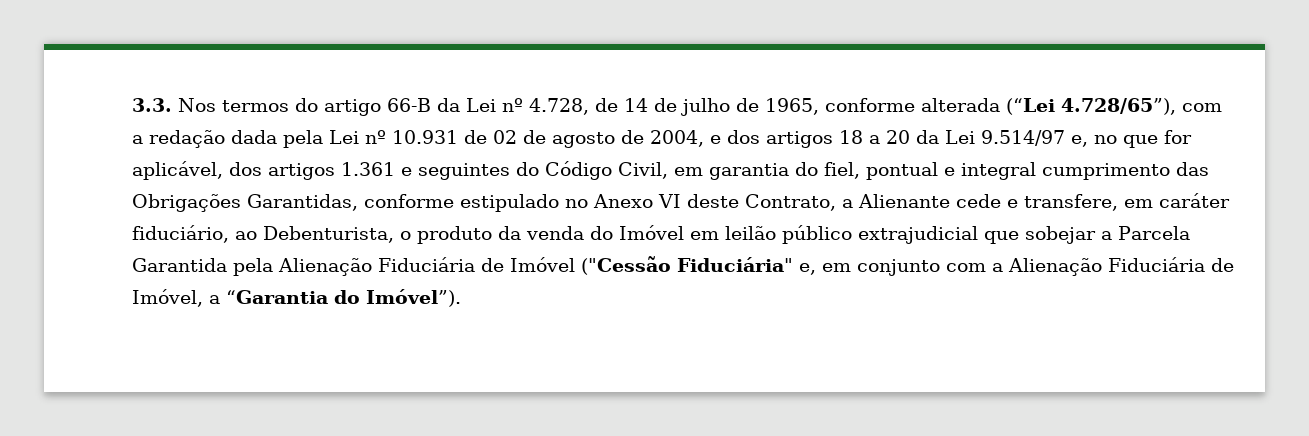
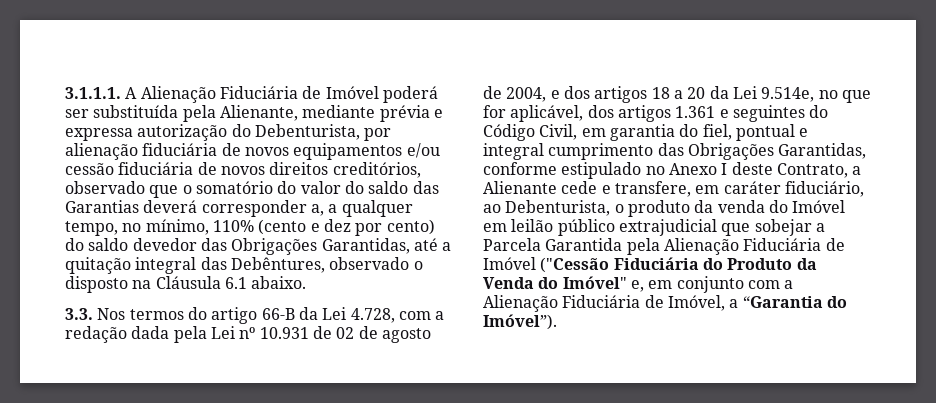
+ 3.1.1.1. A Alienação Fiduciária de Imóvel poderá ser substituída pela Alienante, mediante prévia e expressa autorização do Debenturista, por alienação fiduciária de novos equipamentos e/ou cessão fiduciária de novos direitos creditórios, observado que o somatório do valor do saldo das Garantias deverá corresponder a, a qualquer tempo, no mínimo, 110% (cento e dez por cento) do saldo devedor das Obrigações Garantidas, até a quitação integral das Debêntures, observado o disposto na Cláusula 6.1 abaixo.
- 3.3. Nos termos do artigo 66-B da Lei nº 4.728, de 14 de julho de 1965, conforme alterada (“Lei 4.728/65”), com a redação dada pela Lei nº 10.931 de 02 de agosto de 2004, e dos artigos 18 a 20 da Lei 9.514/97 e, no que for aplicável, dos artigos 1.361 e seguintes do Código Civil, em garantia do fiel, pontual e integral cumprimento das Obrigações Garantidas, conforme estipulado no Anexo VI deste Contrato, a Alienante cede e transfere, em caráter fiduciário, ao Debenturista, o produto da venda do Imóvel em leilão público extrajudicial que sobejar a Parcela Garantida pela Alienação Fiduciária de Imóvel ("Cessão Fiduciária" e, em conjunto com a Alienação Fiduciária de Imóvel, a “Garantia do Imóvel”).
+ 3.3. Nos termos do artigo 66-B da Lei 4.728, com a redação dada pela Lei nº 10.931 de 02 de agosto de 2004, e dos artigos 18 a 20 da Lei 9.514e, no que for aplicável, dos artigos 1.361 e seguintes do Código Civil, em garantia do fiel, pontual e integral cumprimento das Obrigações Garantidas, conforme estipulado no Anexo I deste Contrato, a Alienante cede e transfere, em caráter fiduciário, ao Debenturista, o produto da venda do Imóvel em leilão público extrajudicial que sobejar a Parcela Garantida pela Alienação Fiduciária de Imóvel ("Cessão Fiduciária do Produto da Venda do Imóvel" e, em conjunto com a Alienação Fiduciária de Imóvel, a “Garantia do Imóvel”).

